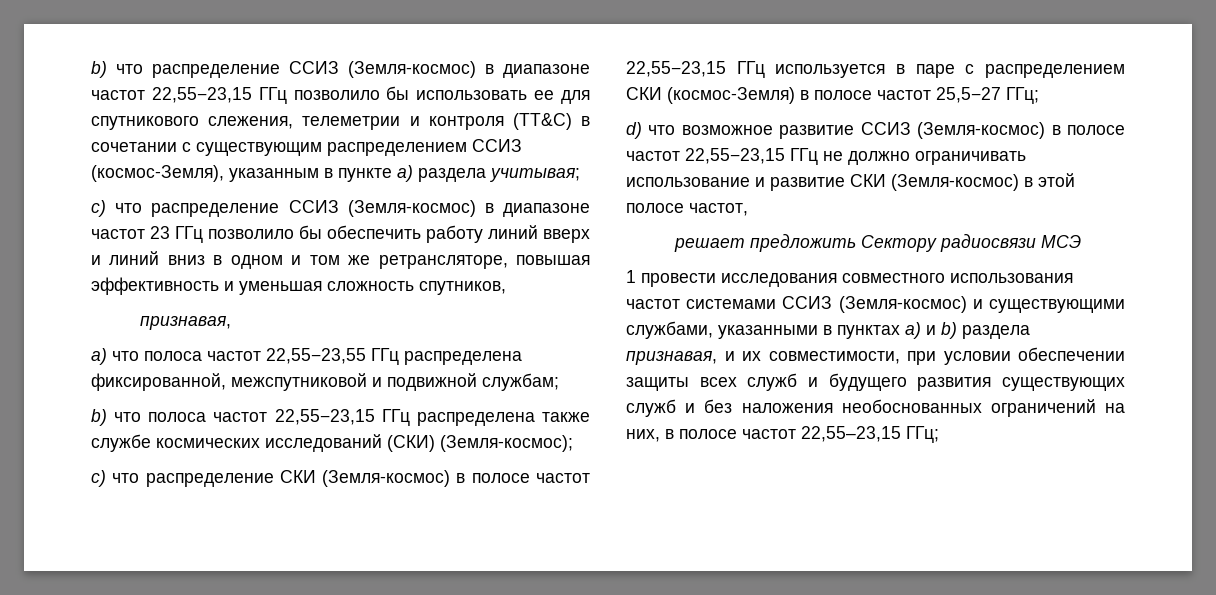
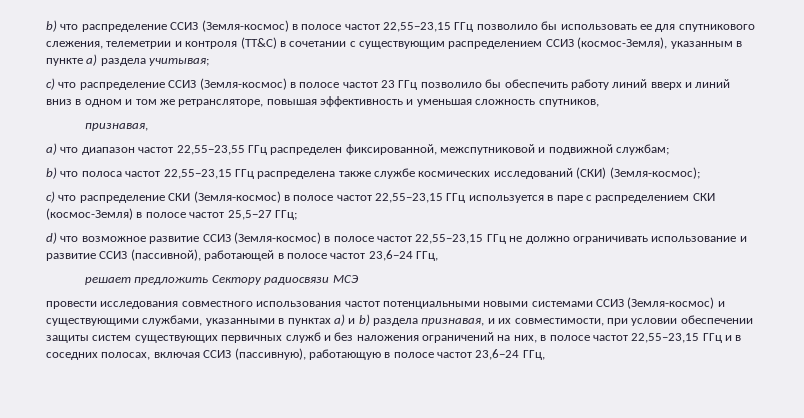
- b) что распределение ССИЗ (Земля-космос) в диапазоне частот 22,55−23,15 ГГц позволило бы использовать ее для спутникового слежения, телеметрии и контроля (TT&C) в сочетании с существующим распределением ССИЗ (космос-Земля), указанным в пункте а) раздела учитывая;
+ b) что распределение ССИЗ (Земля-космос) в полосе частот 22,55−23,15 ГГц позволило бы использовать ее для спутникового слежения, телеметрии и контроля (TT&C) в сочетании с существующим распределением ССИЗ (космос-Земля), указанным в пункте а) раздела учитывая;
- c) что распределение ССИЗ (Земля-космос) в диапазоне частот 23 ГГц позволило бы обеспечить работу линий вверх и линий вниз в одном и том же ретрансляторе, повышая эффективность и уменьшая сложность спутников,
+ c) что распределение ССИЗ (Земля-космос) в полосе частот 23 ГГц позволило бы обеспечить работу линий вверх и линий вниз в одном и том же ретрансляторе, повышая эффективность и уменьшая сложность спутников,
- a) что полоса частот 22,55−23,55 ГГц распределена фиксированной, межспутниковой и подвижной службам;
+ a) что диапазон частот 22,55−23,55 ГГц распределен фиксированной, межспутниковой и подвижной службам;
- d) что возможное развитие ССИЗ (Земля-космос) в полосе частот 22,55−23,15 ГГц не должно ограничивать использование и развитие СКИ (Земля-космос) в этой полосе частот,
+ d) что возможное развитие ССИЗ (Земля-космос) в полосе частот 22,55−23,15 ГГц не должно ограничивать использование и развитие ССИЗ (пассивной), работающей в полосе частот 23,6−24 ГГц,
- 1 провести исследования совместного использования частот системами ССИЗ (Земля-космос) и существующими службами, указанными в пунктах а) и b) раздела признавая, и их совместимости, при условии обеспечении защиты всех служб и будущего развития существующих служб и без наложения необоснованных ограничений на них, в полосе частот 22,55–23,15 ГГц;
+ провести исследования совместного использования частот потенциальными новыми системами ССИЗ (Земля-космос) и существующими службами, указанными в пунктах а) и b) раздела признавая, и их совместимости, при условии обеспечении защиты систем существующих первичных служб и без наложения ограничений на них, в полосе частот 22,55–23,15 ГГц и в соседних полосах, включая ССИЗ (пассивную), работающую в полосе частот 23,6−24 ГГц,

